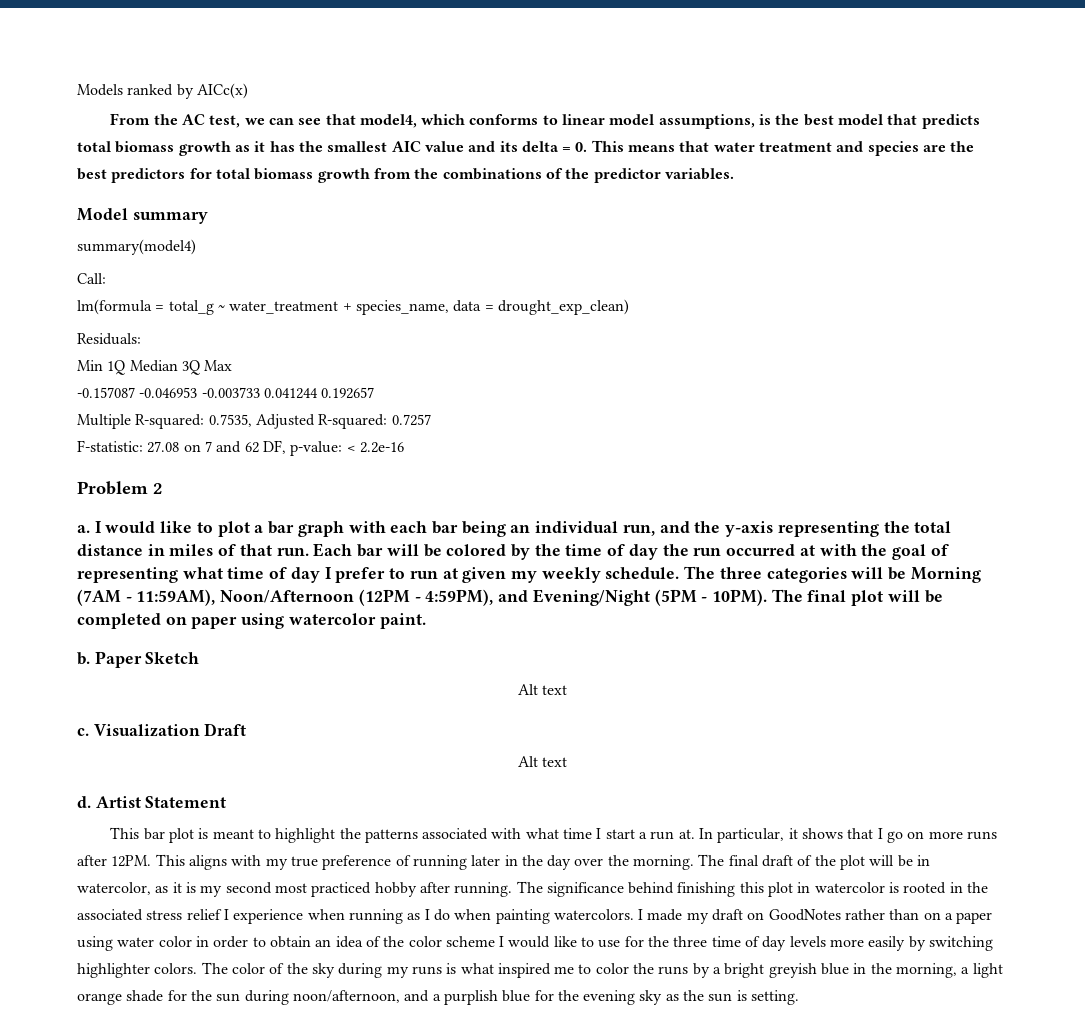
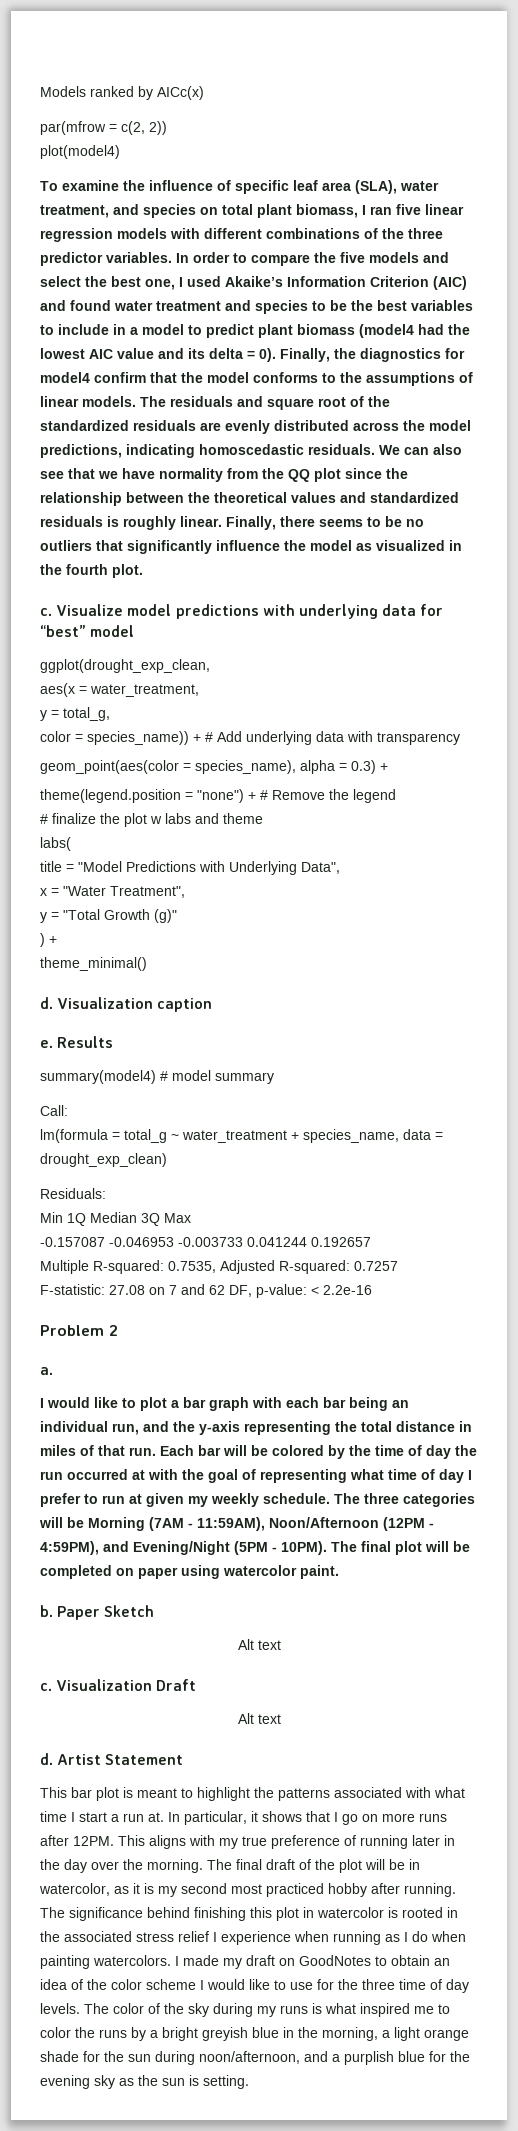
- From the AC test, we can see that model4, which conforms to linear model assumptions, is the best model that predicts total biomass growth as it has the smallest AIC value and its delta = 0. This means that water treatment and species are the best predictors for total biomass growth from the combinations of the predictor variables.
- Model summary
- summary(model4)
+ par(mfrow = c(2, 2))
+ plot(model4)
+ To examine the influence of specific leaf area (SLA), water treatment, and species on total plant biomass, I ran five linear regression models with different combinations of the three predictor variables. In order to compare the five models and select the best one, I used Akaike’s Information Criterion (AIC) and found water treatment and species to be the best variables to include in a model to predict plant biomass (model4 had the lowest AIC value and its delta = 0). Finally, the diagnostics for model4 confirm that the model conforms to the assumptions of linear models. The residuals and square root of the standardized residuals are evenly distributed across the model predictions, indicating homoscedastic residuals. We can also see that we have normality from the QQ plot since the relationship between the theoretical values and standardized residuals is roughly linear. Finally, there seems to be no outliers that significantly influence the model as visualized in the fourth plot.
+ c. Visualize model predictions with underlying data for “best” model
+ ggplot(drought_exp_clean,
+ aes(x = water_treatment,
+ y = total_g,
+ color = species_name)) + # Add underlying data with transparency
+ geom_point(aes(color = species_name), alpha = 0.3) +
+ theme(legend.position = "none") + # Remove the legend
+ # finalize the plot w labs and theme
+ labs(
+ title = "Model Predictions with Underlying Data",
+ x = "Water Treatment",
+ y = "Total Growth (g)"
+ ) +
+ theme_minimal()
+ d. Visualization caption
+ e. Results
+ summary(model4) # model summary
- a. I would like to plot a bar graph with each bar being an individual run, and the y-axis representing the total distance in miles of that run.
+ a.
+ I would like to plot a bar graph with each bar being an individual run, and the y-axis representing the total distance in miles of that run.
- I made my draft on GoodNotes rather than on a paper using water color in order to obtain an idea of the color scheme I would like to use for the three time of day levels more easily by switching highlighter colors.
+ I made my draft on GoodNotes to obtain an idea of the color scheme I would like to use for the three time of day levels.

